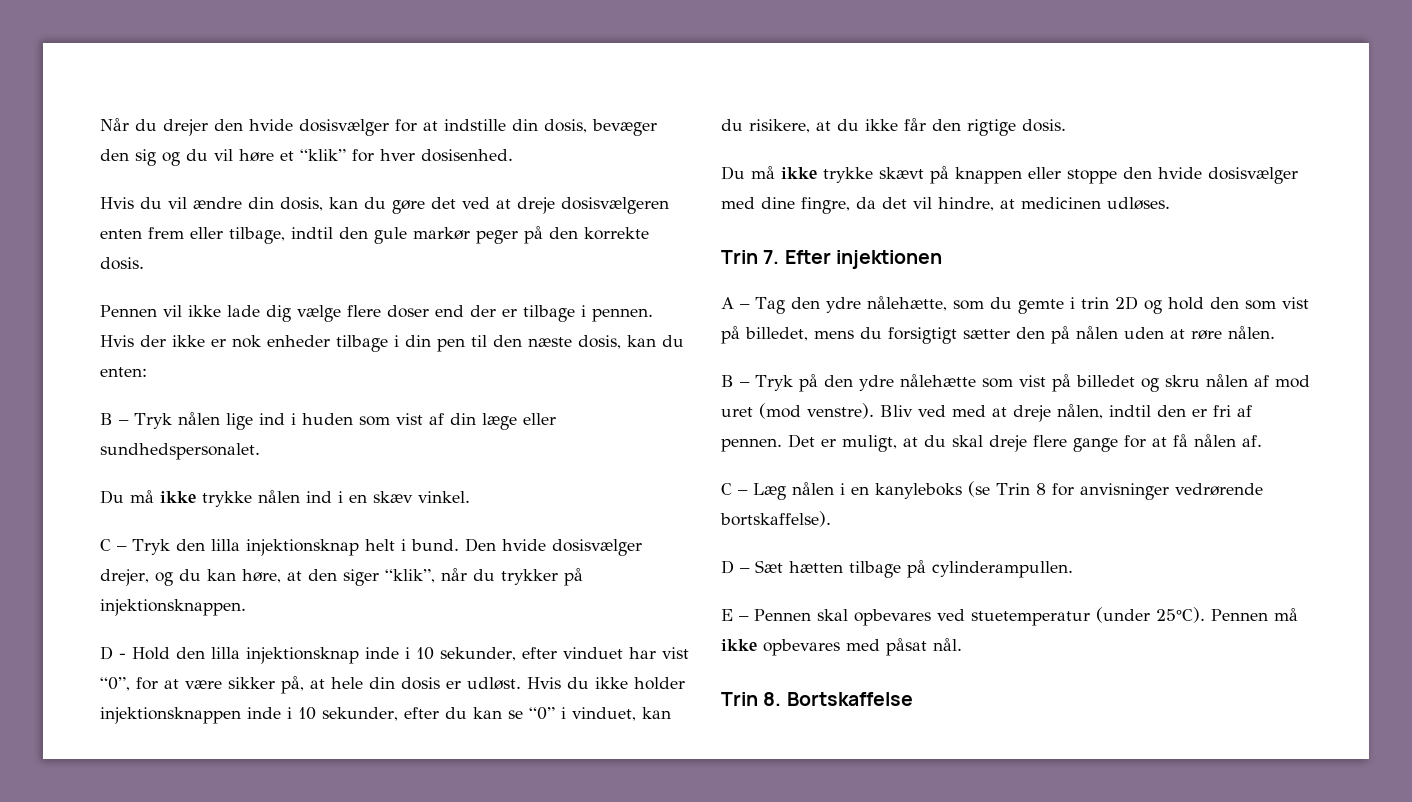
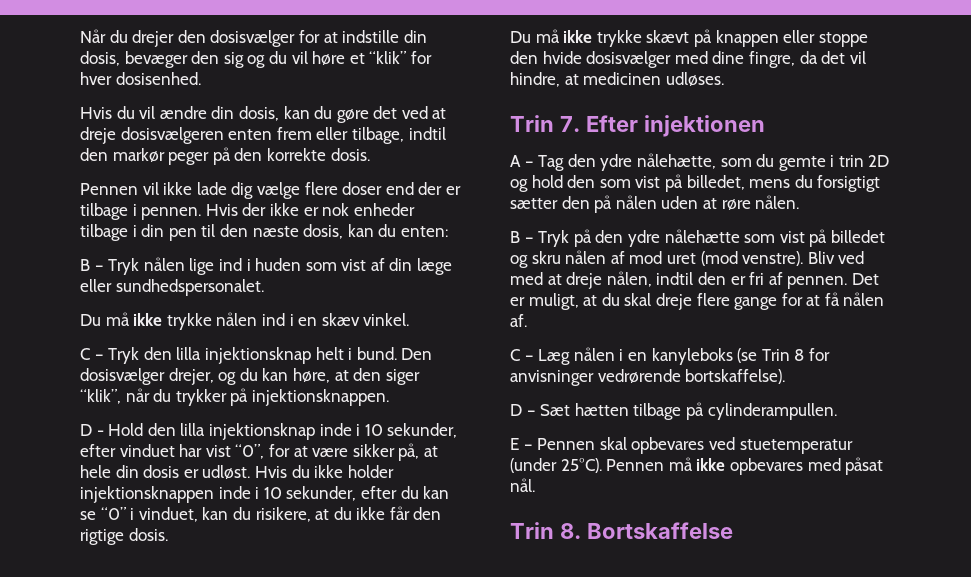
- Når du drejer den hvide dosisvælger for at indstille din dosis, bevæger den sig og du vil høre et “klik” for hver dosisenhed.
+ Når du drejer den dosisvælger for at indstille din dosis, bevæger den sig og du vil høre et “klik” for hver dosisenhed.
- Hvis du vil ændre din dosis, kan du gøre det ved at dreje dosisvælgeren enten frem eller tilbage, indtil den gule markør peger på den korrekte dosis.
+ Hvis du vil ændre din dosis, kan du gøre det ved at dreje dosisvælgeren enten frem eller tilbage, indtil den markør peger på den korrekte dosis.
- Den hvide dosisvælger drejer, og du kan høre, at den siger “klik”, når du trykker på injektionsknappen.
+ Den dosisvælger drejer, og du kan høre, at den siger “klik”, når du trykker på injektionsknappen.

